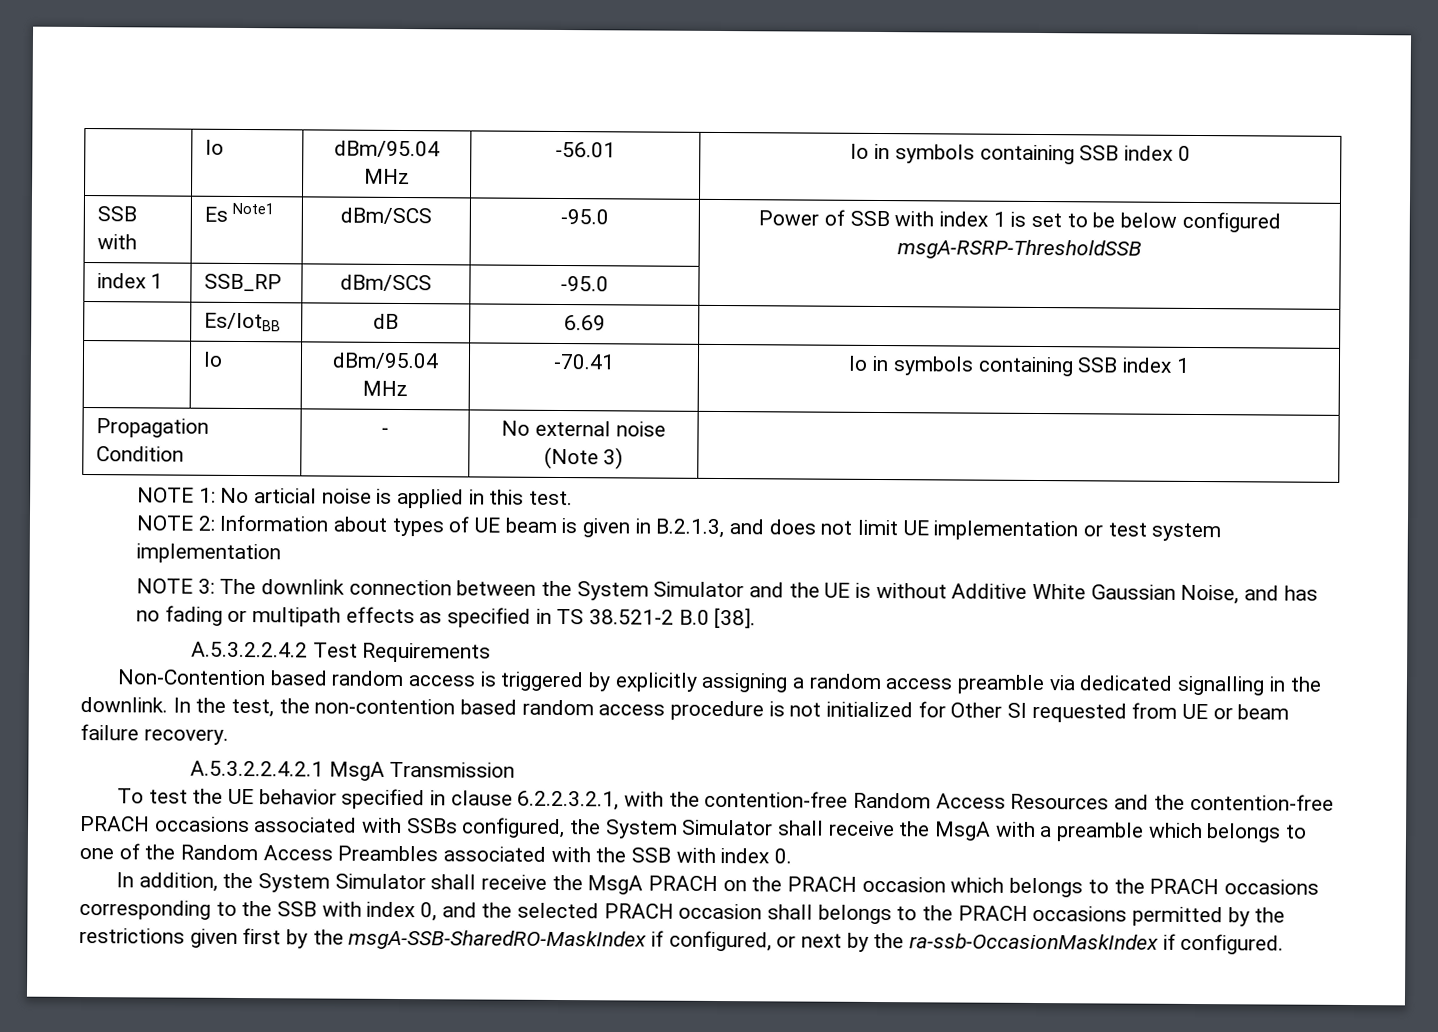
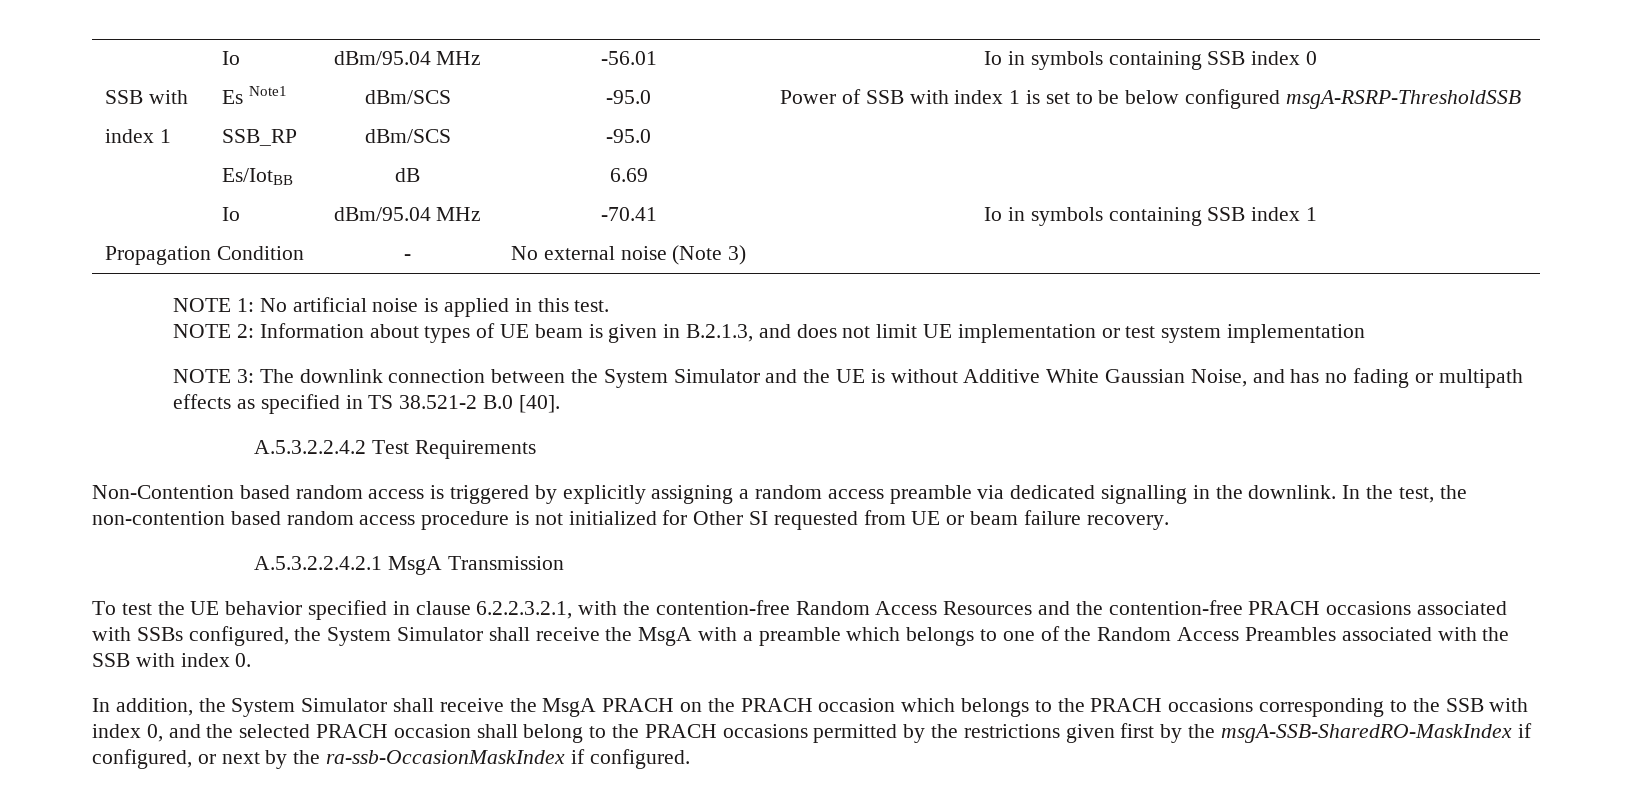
- NOTE 1: No articial noise is applied in this test.
+ NOTE 1: No artificial noise is applied in this test.
- NOTE 3: The downlink connection between the System Simulator and the UE is without Additive White Gaussian Noise, and has no fading or multipath effects as specified in TS 38.521-2 B.0 [38].
+ NOTE 3: The downlink connection between the System Simulator and the UE is without Additive White Gaussian Noise, and has no fading or multipath effects as specified in TS 38.521-2 B.0 [40].
- In addition, the System Simulator shall receive the MsgA PRACH on the PRACH occasion which belongs to the PRACH occasions corresponding to the SSB with index 0, and the selected PRACH occasion shall belongs to the PRACH occasions permitted by the restrictions given first by the msgA-SSB-SharedRO-MaskIndex if configured, or next by the ra-ssb-OccasionMaskIndex if configured.
+ In addition, the System Simulator shall receive the MsgA PRACH on the PRACH occasion which belongs to the PRACH occasions corresponding to the SSB with index 0, and the selected PRACH occasion shall belong to the PRACH occasions permitted by the restrictions given first by the msgA-SSB-SharedRO-MaskIndex if configured, or next by the ra-ssb-OccasionMaskIndex if configured.

